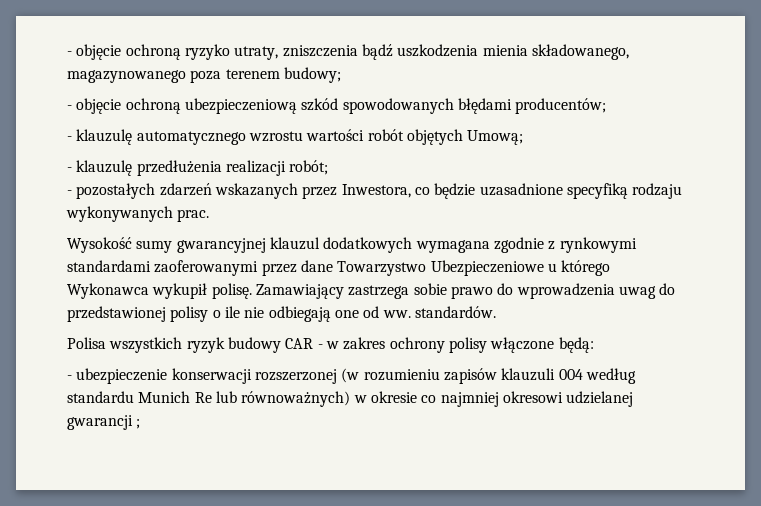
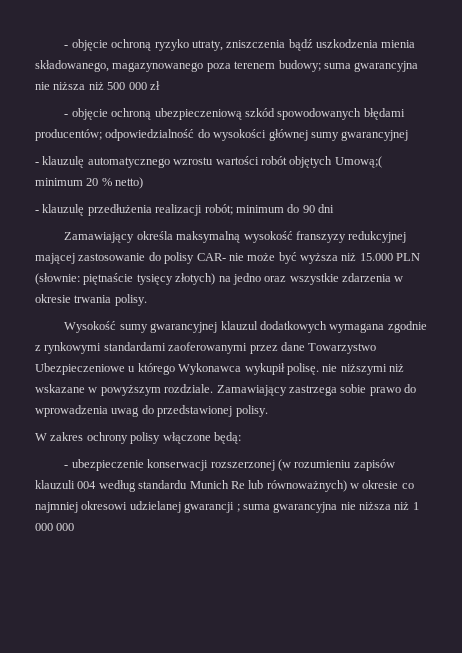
- - objęcie ochroną ryzyko utraty, zniszczenia bądź uszkodzenia mienia składowanego, magazynowanego poza terenem budowy;
+ - objęcie ochroną ryzyko utraty, zniszczenia bądź uszkodzenia mienia składowanego, magazynowanego poza terenem budowy; suma gwarancyjna nie niższa niż 500 000 zł
- - objęcie ochroną ubezpieczeniową szkód spowodowanych błędami producentów;
+ - objęcie ochroną ubezpieczeniową szkód spowodowanych błędami producentów; odpowiedzialność do wysokości głównej sumy gwarancyjnej
- - klauzulę automatycznego wzrostu wartości robót objętych Umową;
+ - klauzulę automatycznego wzrostu wartości robót objętych Umową;( minimum 20 % netto)
- - klauzulę przedłużenia realizacji robót;
- - pozostałych zdarzeń wskazanych przez Inwestora, co będzie uzasadnione specyfiką rodzaju wykonywanych prac.
+ - klauzulę przedłużenia realizacji robót; minimum do 90 dni
+ Zamawiający określa maksymalną wysokość franszyzy redukcyjnej mającej zastosowanie do polisy CAR- nie może być wyższa niż 15.000 PLN (słownie: piętnaście tysięcy złotych) na jedno oraz wszystkie zdarzenia w okresie trwania polisy.
- Wysokość sumy gwarancyjnej klauzul dodatkowych wymagana zgodnie z rynkowymi standardami zaoferowanymi przez dane Towarzystwo Ubezpieczeniowe u którego Wykonawca wykupił polisę.
+ Wysokość sumy gwarancyjnej klauzul dodatkowych wymagana zgodnie z rynkowymi standardami zaoferowanymi przez dane Towarzystwo Ubezpieczeniowe u którego Wykonawca wykupił polisę. nie niższymi niż wskazane w powyższym rozdziale.
- Zamawiający zastrzega sobie prawo do wprowadzenia uwag do przedstawionej polisy o ile nie odbiegają one od ww. standardów.
- Polisa wszystkich ryzyk budowy CAR - w zakres ochrony polisy włączone będą:
+ Zamawiający zastrzega sobie prawo do wprowadzenia uwag do przedstawionej polisy.
+ W zakres ochrony polisy włączone będą:
- - ubezpieczenie konserwacji rozszerzonej (w rozumieniu zapisów klauzuli 004 według standardu Munich Re lub równoważnych) w okresie co najmniej okresowi udzielanej gwarancji ;
+ - ubezpieczenie konserwacji rozszerzonej (w rozumieniu zapisów klauzuli 004 według standardu Munich Re lub równoważnych) w okresie co najmniej okresowi udzielanej gwarancji ; suma gwarancyjna nie niższa niż 1 000 000

